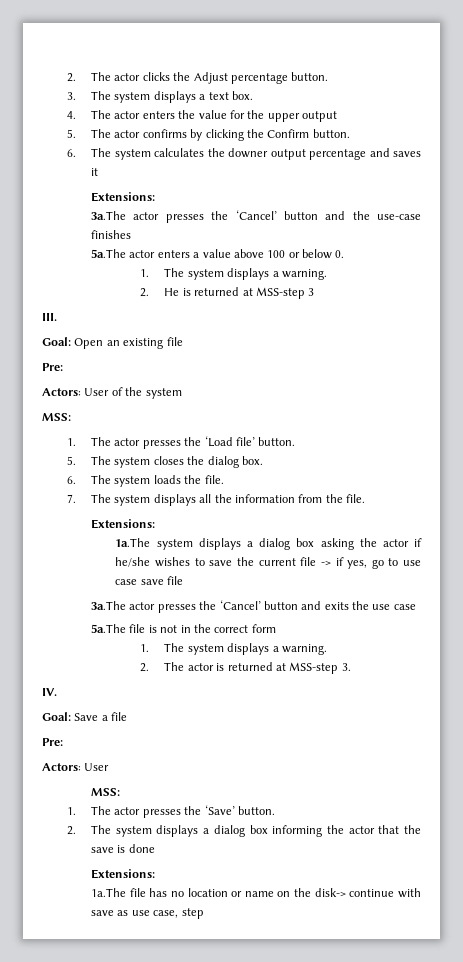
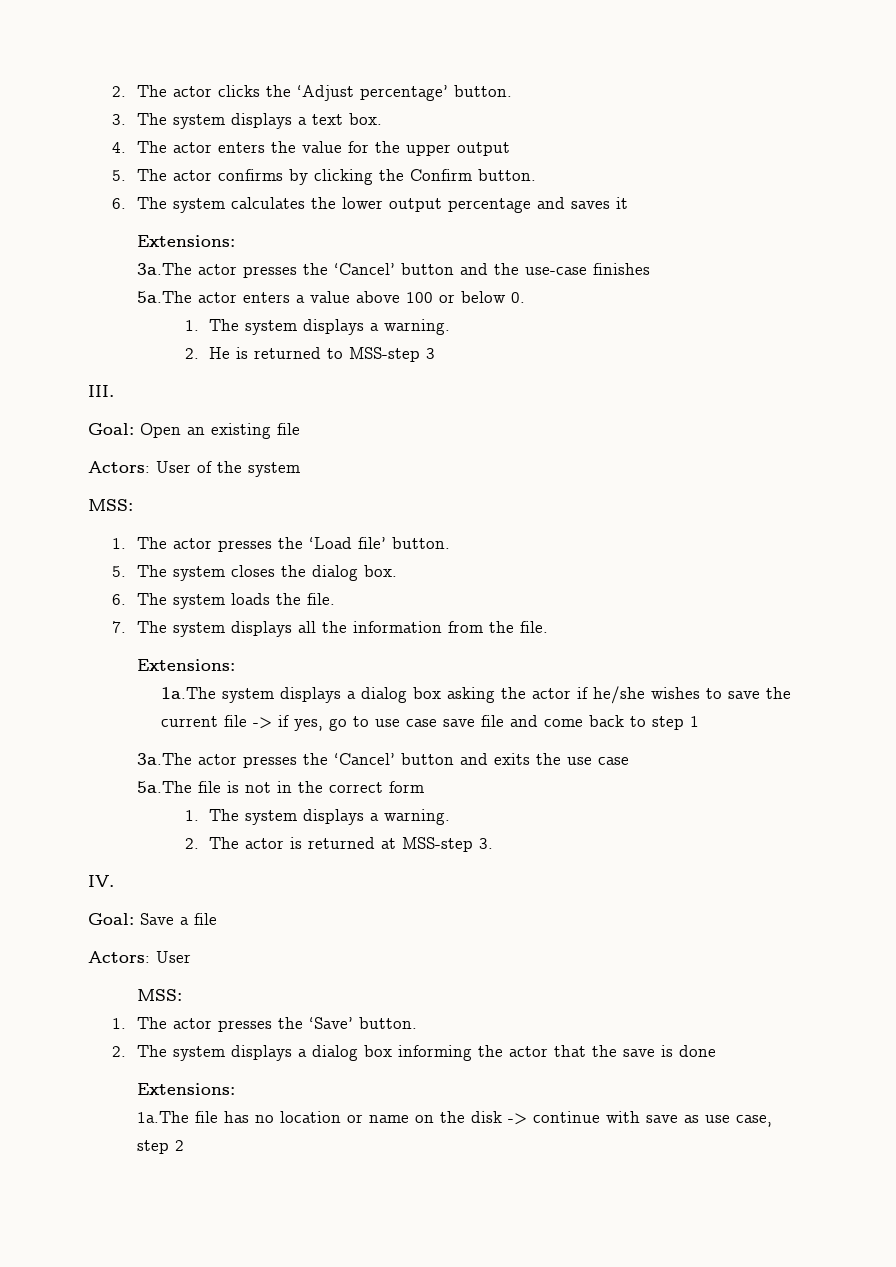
- 2. The actor clicks the Adjust percentage button.
+ 2. The actor clicks the ‘Adjust percentage’ button.
- 6. The system calculates the downer output percentage and saves it
+ 6. The system calculates the lower output percentage and saves it
- 2. He is returned at MSS-step 3
+ 2. He is returned to MSS-step 3
  Goal: Open an existing file
- Pre:
- 1a.The system displays a dialog box asking the actor if he/she wishes to save the current file -> if yes, go to use case save file
+ 1a.The system displays a dialog box asking the actor if he/she wishes to save the current file -> if yes, go to use case save file and come back to step 1
  Goal: Save a file
- Pre:
- 1a.The file has no location or name on the disk-> continue with save as use case, step
+ 1a.The file has no location or name on the disk -> continue with save as use case, step 2

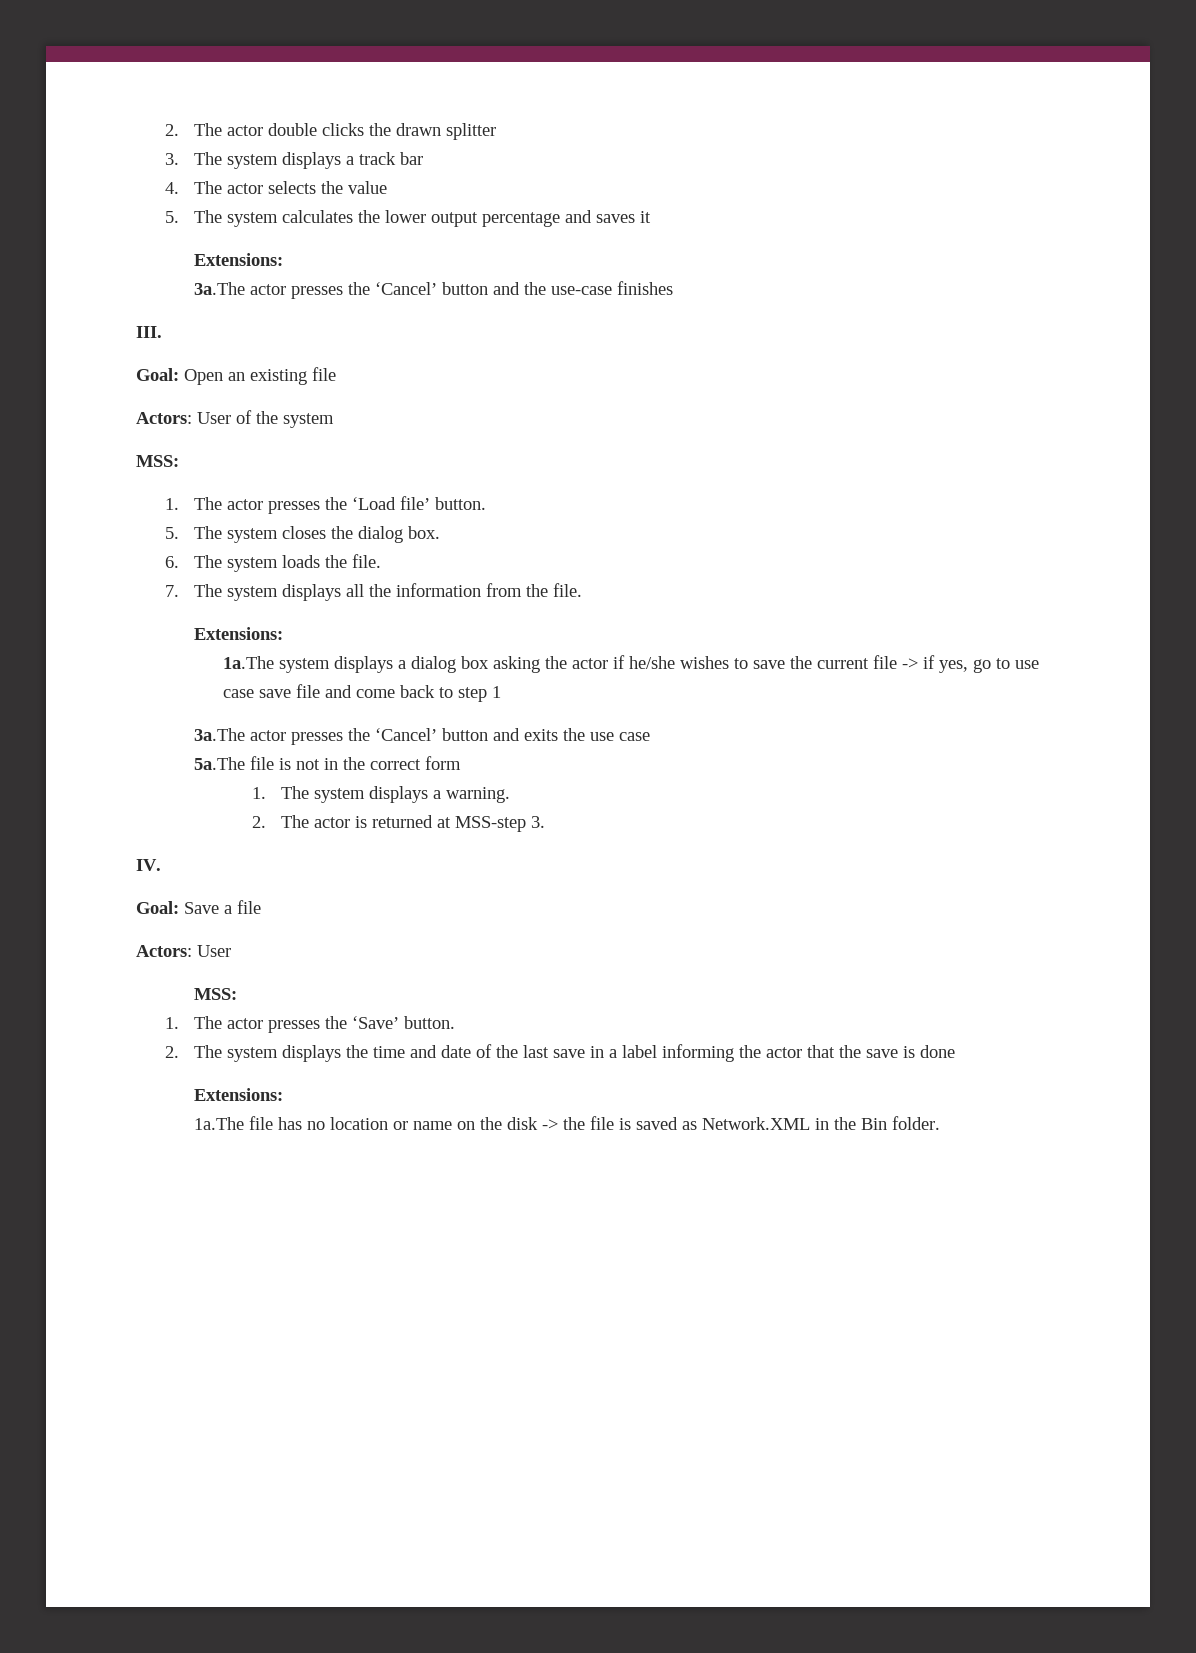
- 2. The actor clicks the ‘Adjust percentage’ button.
+ 2. The actor double clicks the drawn splitter
- 3. The system displays a text box.
+ 3. The system displays a track bar
- 4. The actor enters the value for the upper output
- 5. The actor confirms by clicking the Confirm button.
- 6. The system calculates the lower output percentage and saves it
+ 4. The actor selects the value
+ 5. The system calculates the lower output percentage and saves it
- 5a.The actor enters a value above 100 or below 0.
- 1. The system displays a warning.
- 2. He is returned to MSS-step 3
- 2. The system displays a dialog box informing the actor that the save is done
+ 2. The system displays the time and date of the last save in a label informing the actor that the save is done
- 1a.The file has no location or name on the disk -> continue with save as use case, step 2
+ 1a.The file has no location or name on the disk -> the file is saved as Network.XML in the Bin folder.

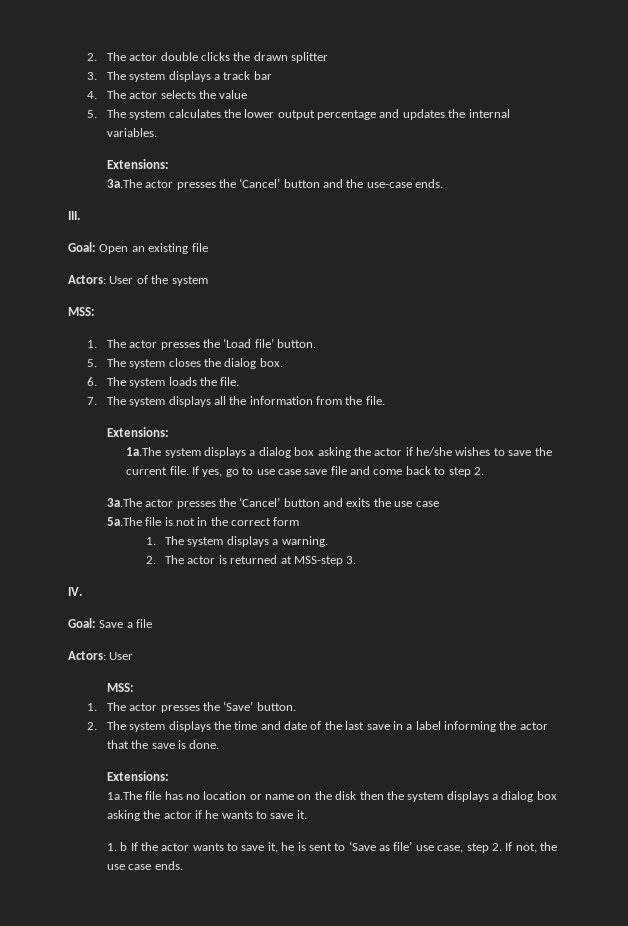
- 5. The system calculates the lower output percentage and saves it
+ 5. The system calculates the lower output percentage and updates the internal variables.
- 3a.The actor presses the ‘Cancel’ button and the use-case finishes
+ 3a.The actor presses the ‘Cancel’ button and the use-case ends.
- 1a.The system displays a dialog box asking the actor if he/she wishes to save the current file -> if yes, go to use case save file and come back to step 1
+ 1a.The system displays a dialog box asking the actor if he/she wishes to save the current file. If yes, go to use case save file and come back to step 2.
- 2. The system displays the time and date of the last save in a label informing the actor that the save is done
+ 2. The system displays the time and date of the last save in a label informing the actor that the save is done.
- 1a.The file has no location or name on the disk -> the file is saved as Network.XML in the Bin folder.
+ 1a.The file has no location or name on the disk then the system displays a dialog box asking the actor if he wants to save it.
+ 1. b If the actor wants to save it, he is sent to ‘Save as file’ use case, step 2. If not, the use case ends.

